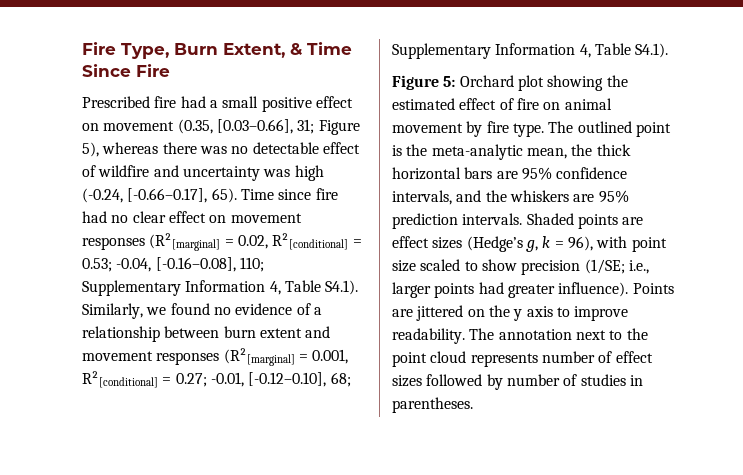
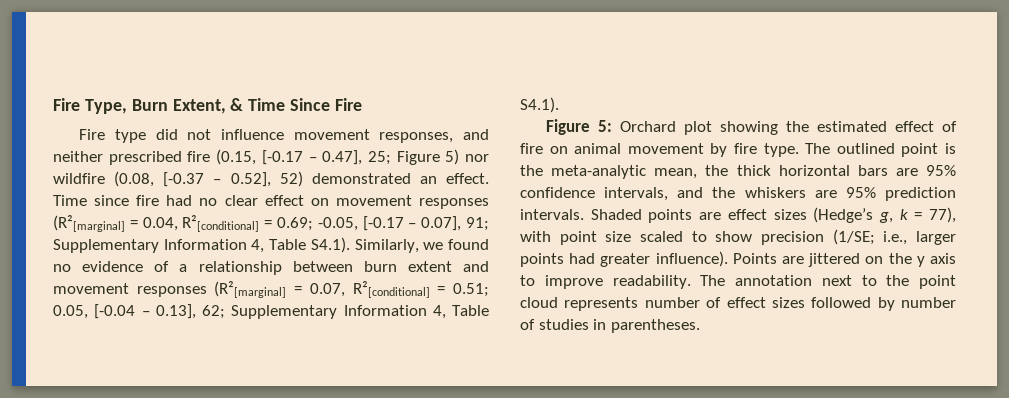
- Prescribed fire had a small positive effect on movement (0.35, [0.03–0.66], 31; Figure 5), whereas there was no detectable effect of wildfire and uncertainty was high (-0.24, [-0.66–0.17], 65).
+ Fire type did not influence movement responses, and neither prescribed fire (0.15, [-0.17 – 0.47], 25; Figure 5) nor wildfire (0.08, [-0.37 – 0.52], 52) demonstrated an effect.
- Time since fire had no clear effect on movement responses (R²[marginal] = 0.02, R²[conditional] = 0.53; -0.04, [-0.16–0.08], 110; Supplementary Information 4, Table S4.1). Similarly, we found no evidence of a relationship between burn extent and movement responses (R²[marginal] = 0.001, R²[conditional] = 0.27; -0.01, [-0.12–0.10], 68; Supplementary Information 4, Table S4.1).
+ Time since fire had no clear effect on movement responses (R²[marginal] = 0.04, R²[conditional] = 0.69; -0.05, [-0.17 – 0.07], 91; Supplementary Information 4, Table S4.1). Similarly, we found no evidence of a relationship between burn extent and movement responses (R²[marginal] = 0.07, R²[conditional] = 0.51; 0.05, [-0.04 – 0.13], 62; Supplementary Information 4, Table S4.1).
- Shaded points are effect sizes (Hedge’s g, k = 96), with point size scaled to show precision (1/SE; i.e., larger points had greater influence).
+ Shaded points are effect sizes (Hedge’s g, k = 77), with point size scaled to show precision (1/SE; i.e., larger points had greater influence).

